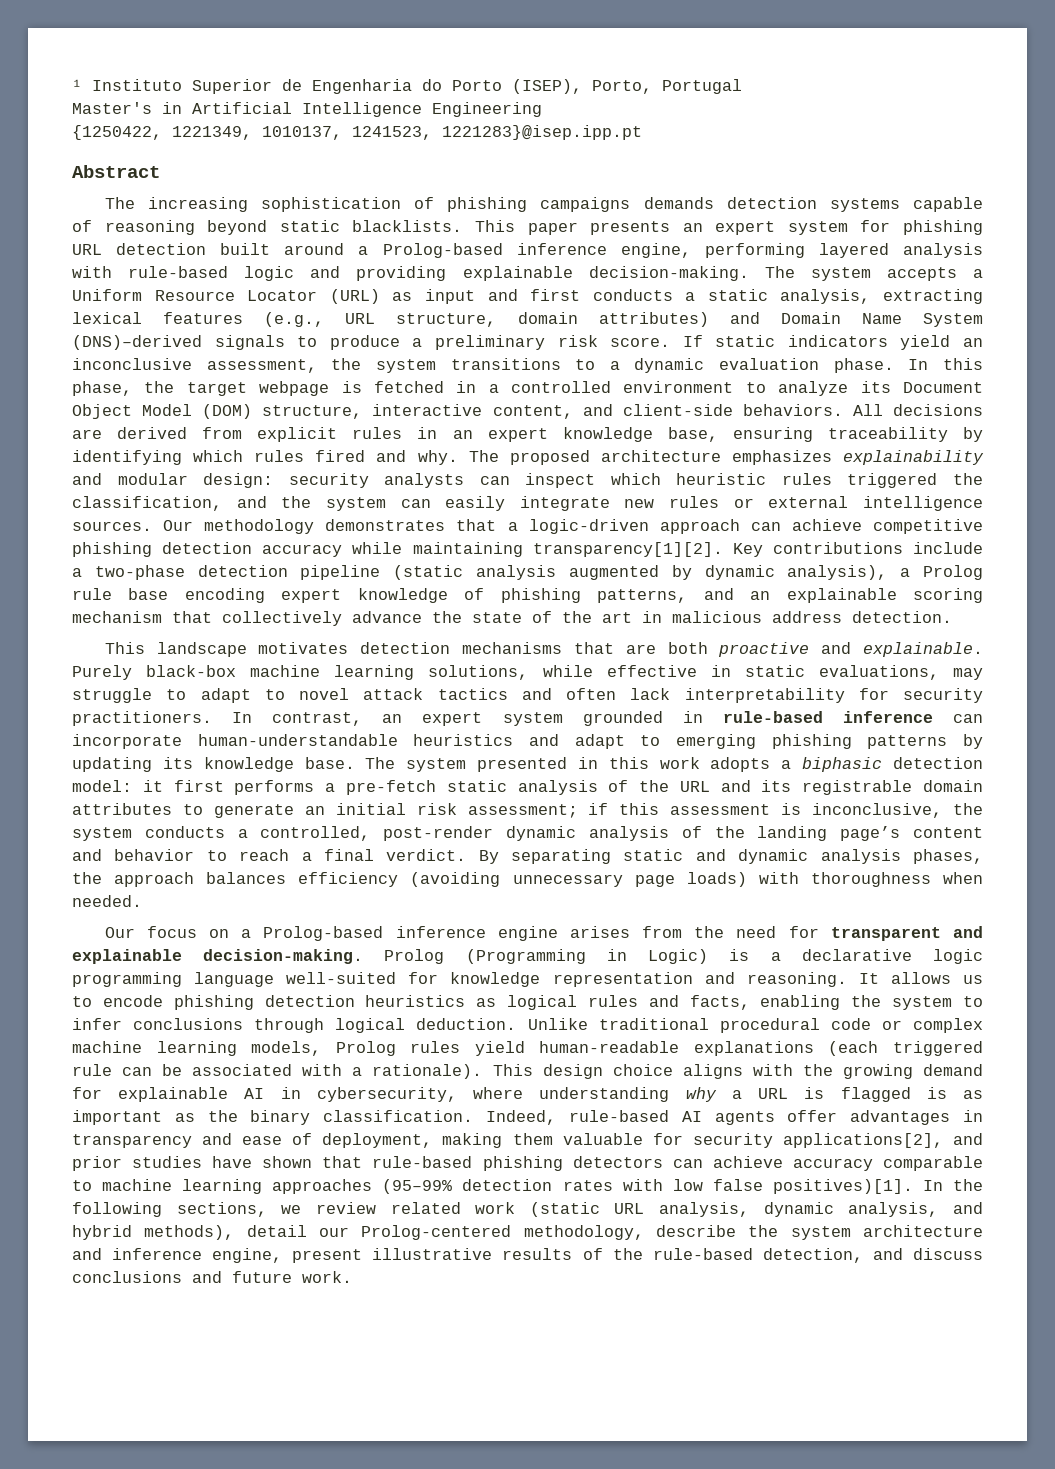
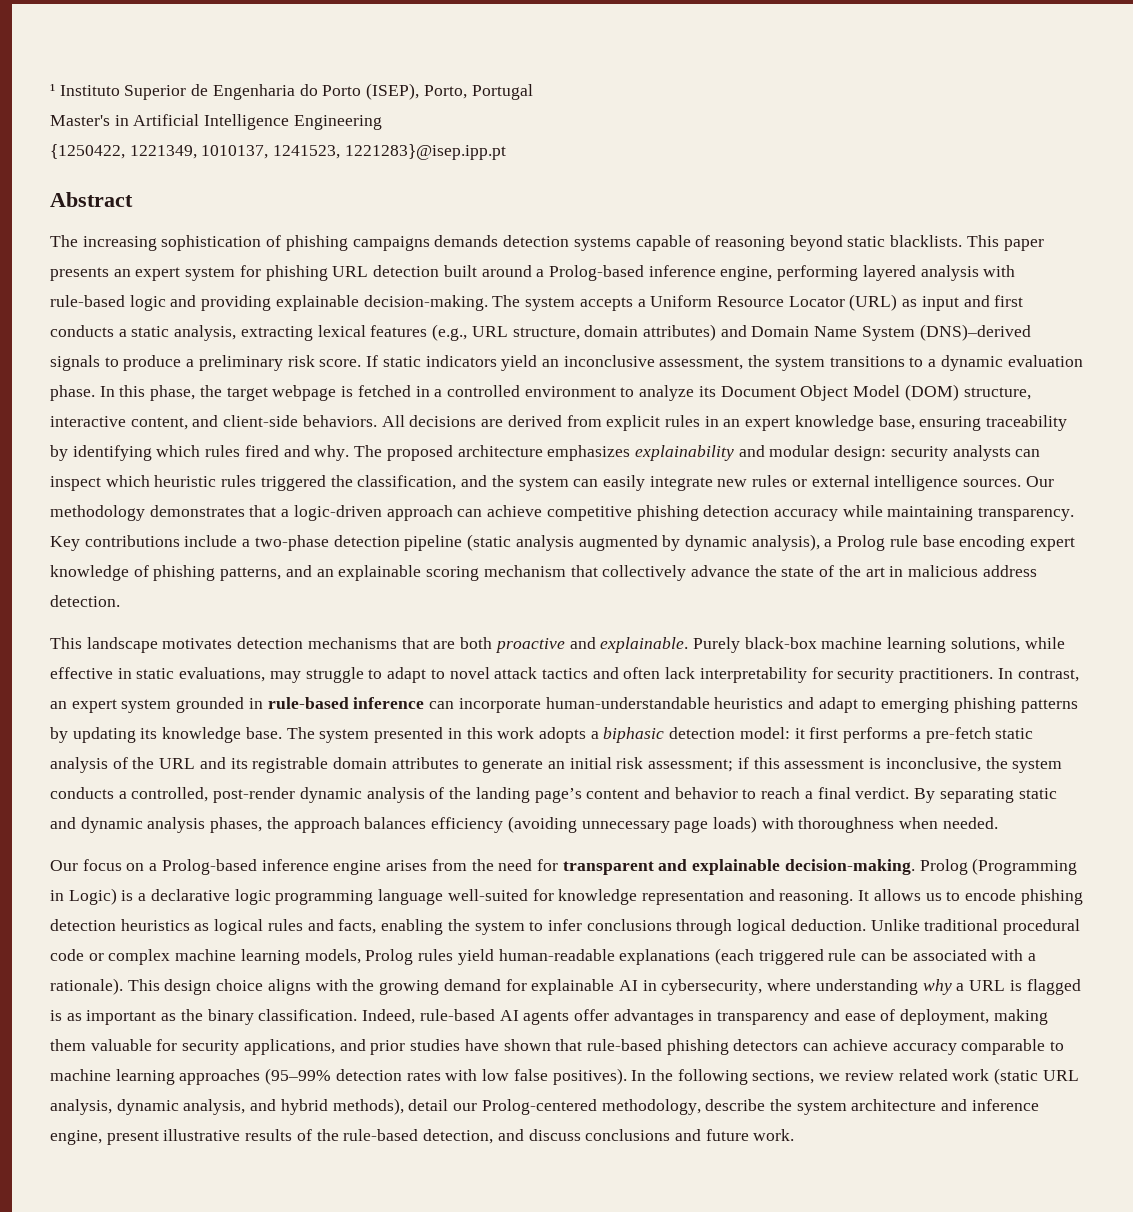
- Our methodology demonstrates that a logic-driven approach can achieve competitive phishing detection accuracy while maintaining transparency[1][2].
+ Our methodology demonstrates that a logic-driven approach can achieve competitive phishing detection accuracy while maintaining transparency.
- Indeed, rule-based AI agents offer advantages in transparency and ease of deployment, making them valuable for security applications[2], and prior studies have shown that rule-based phishing detectors can achieve accuracy comparable to machine learning approaches (95–99% detection rates with low false positives)[1].
+ Indeed, rule-based AI agents offer advantages in transparency and ease of deployment, making them valuable for security applications, and prior studies have shown that rule-based phishing detectors can achieve accuracy comparable to machine learning approaches (95–99% detection rates with low false positives).

